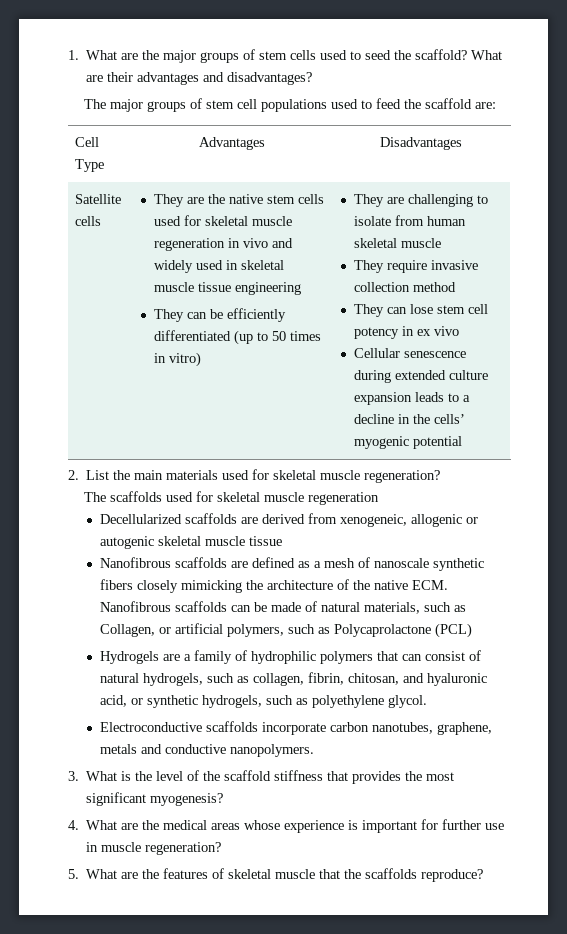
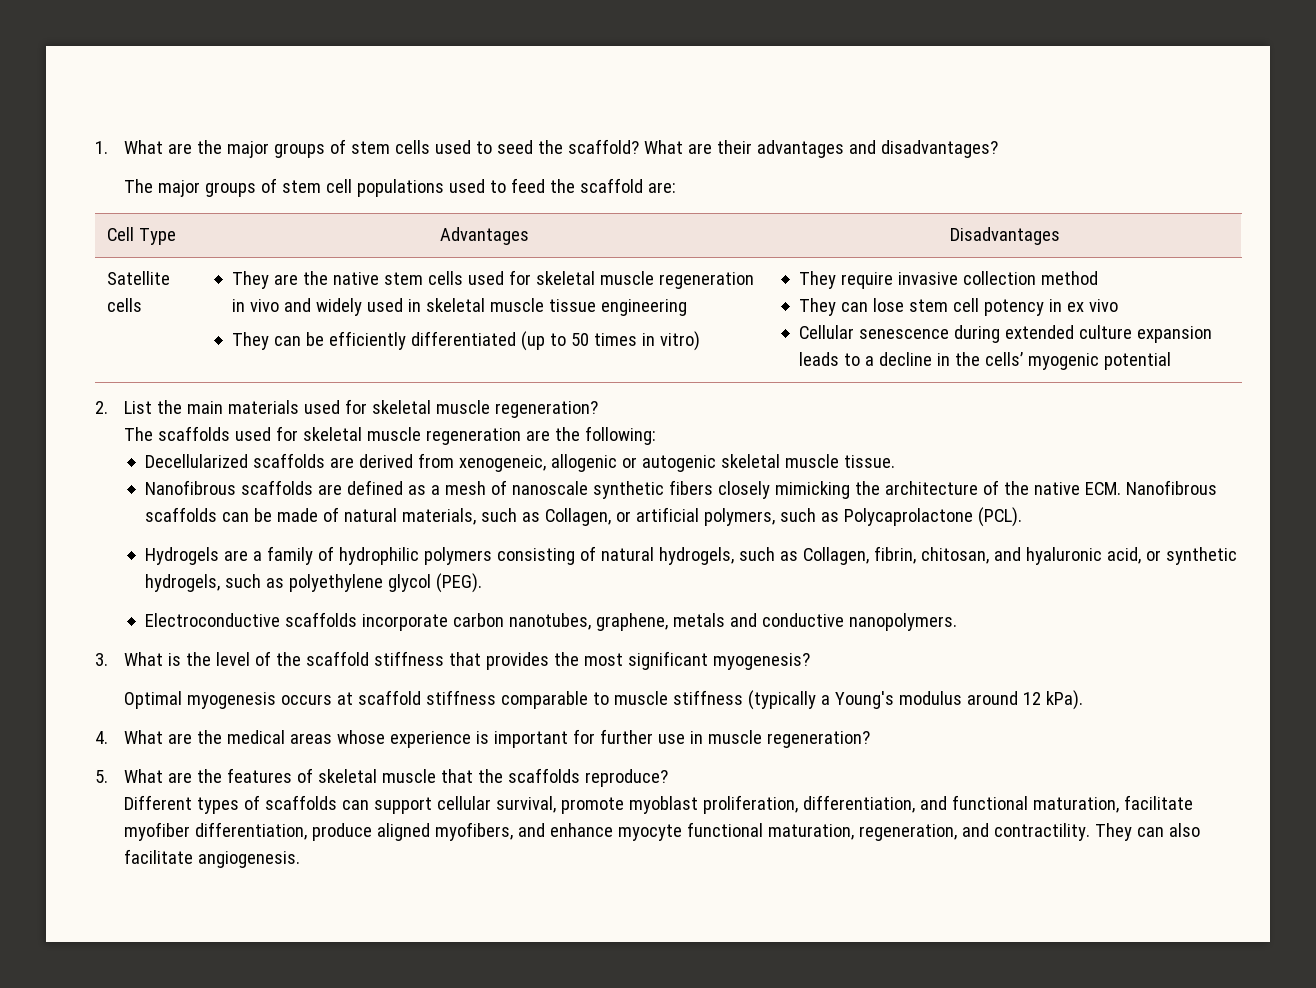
- They are challenging to isolate from human skeletal muscle
- The scaffolds used for skeletal muscle regeneration
+ The scaffolds used for skeletal muscle regeneration are the following:
- Decellularized scaffolds are derived from xenogeneic, allogenic or autogenic skeletal muscle tissue
+ Decellularized scaffolds are derived from xenogeneic, allogenic or autogenic skeletal muscle tissue.
- Nanofibrous scaffolds are defined as a mesh of nanoscale synthetic fibers closely mimicking the architecture of the native ECM. Nanofibrous scaffolds can be made of natural materials, such as Collagen, or artificial polymers, such as Polycaprolactone (PCL)
+ Nanofibrous scaffolds are defined as a mesh of nanoscale synthetic fibers closely mimicking the architecture of the native ECM. Nanofibrous scaffolds can be made of natural materials, such as Collagen, or artificial polymers, such as Polycaprolactone (PCL).
- Hydrogels are a family of hydrophilic polymers that can consist of natural hydrogels, such as collagen, fibrin, chitosan, and hyaluronic acid, or synthetic hydrogels, such as polyethylene glycol.
+ Hydrogels are a family of hydrophilic polymers consisting of natural hydrogels, such as Collagen, fibrin, chitosan, and hyaluronic acid, or synthetic hydrogels, such as polyethylene glycol (PEG).
+ Optimal myogenesis occurs at scaffold stiffness comparable to muscle stiffness (typically a Young's modulus around 12 kPa).
+ Different types of scaffolds can support cellular survival, promote myoblast proliferation, differentiation, and functional maturation, facilitate myofiber differentiation, produce aligned myofibers, and enhance myocyte functional maturation, regeneration, and contractility. They can also facilitate angiogenesis.

